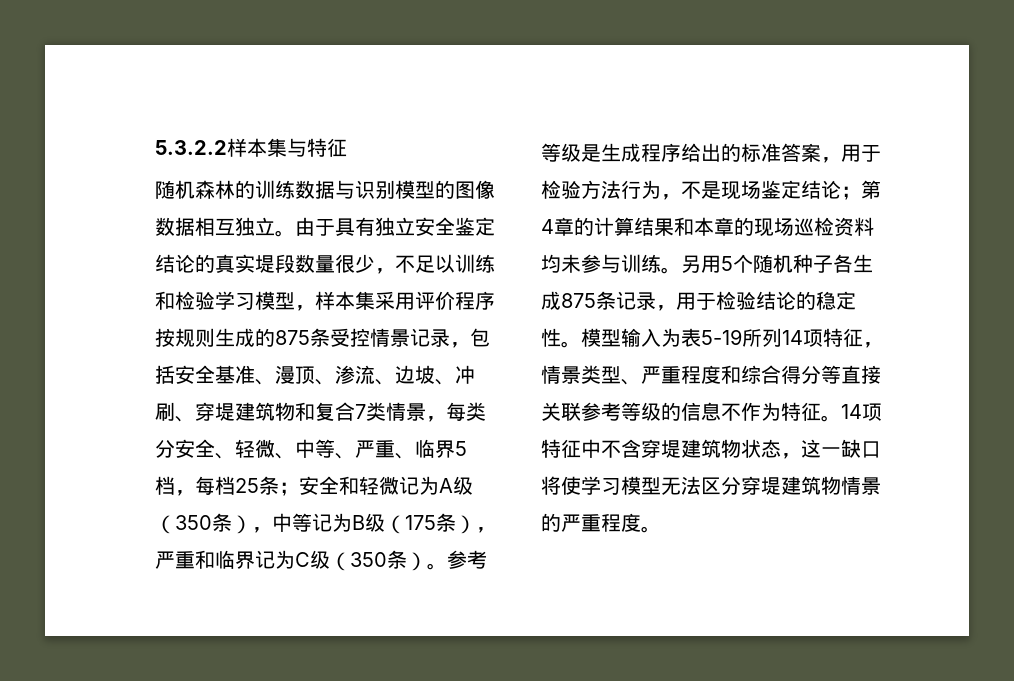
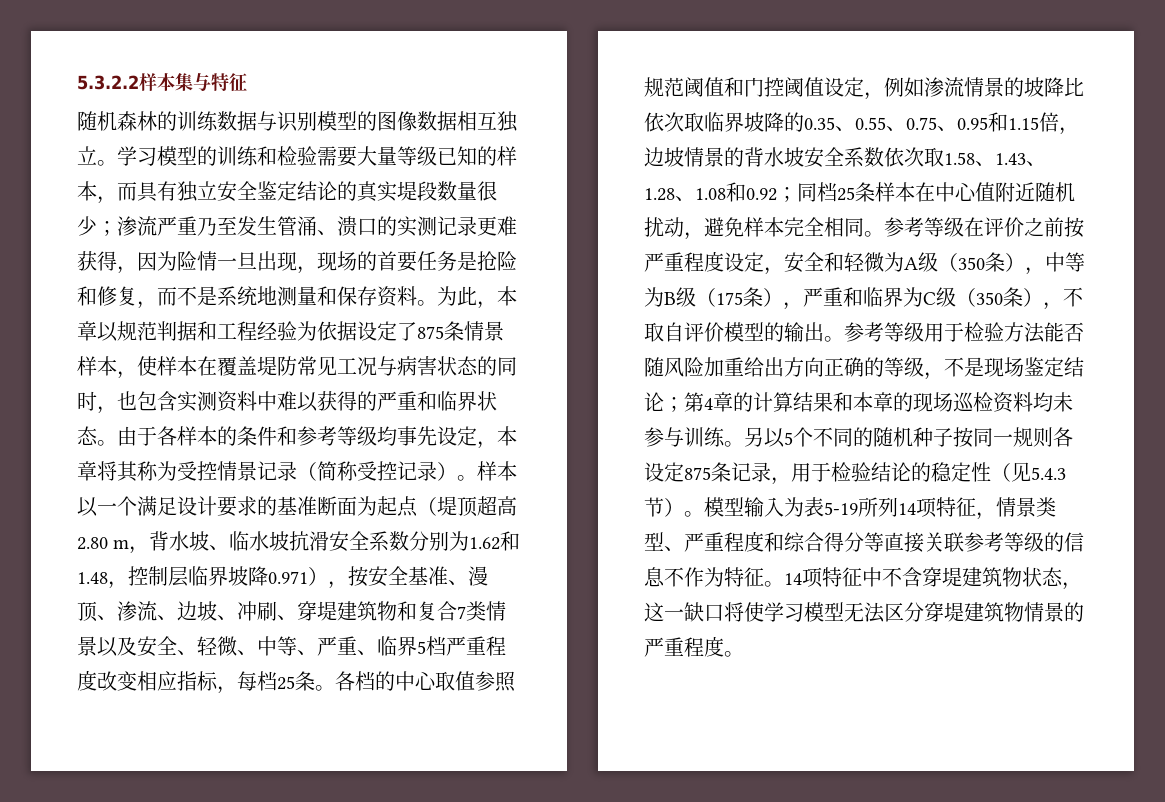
- 由于具有独立安全鉴定结论的真实堤段数量很少，不足以训练和检验学习模型，样本集采用评价程序按规则生成的875条受控情景记录，包括安全基准、漫顶、渗流、边坡、冲刷、穿堤建筑物和复合7类情景，每类分安全、轻微、中等、严重、临界5档，每档25条；安全和轻微记为A级（350条），中等记为B级（175条），严重和临界记为C级（350条）。参考等级是生成程序给出的标准答案，用于检验方法行为，不是现场鉴定结论；
+ 学习模型的训练和检验需要大量等级已知的样本，而具有独立安全鉴定结论的真实堤段数量很少；渗流严重乃至发生管涌、溃口的实测记录更难获得，因为险情一旦出现，现场的首要任务是抢险和修复，而不是系统地测量和保存资料。为此，本章以规范判据和工程经验为依据设定了875条情景样本，使样本在覆盖堤防常见工况与病害状态的同时，也包含实测资料中难以获得的严重和临界状态。由于各样本的条件和参考等级均事先设定，本章将其称为受控情景记录（简称受控记录）。样本以一个满足设计要求的基准断面为起点（堤顶超高2.80 m，背水坡、临水坡抗滑安全系数分别为1.62和1.48，控制层临界坡降0.971），按安全基准、漫顶、渗流、边坡、冲刷、穿堤建筑物和复合7类情景以及安全、轻微、中等、严重、临界5档严重程度改变相应指标，每档25条。各档的中心取值参照规范阈值和门控阈值设定，例如渗流情景的坡降比依次取临界坡降的0.35、0.55、0.75、0.95和1.15倍，边坡情景的背水坡安全系数依次取1.58、1.43、1.28、1.08和0.92；同档25条样本在中心值附近随机扰动，避免样本完全相同。参考等级在评价之前按严重程度设定，安全和轻微为A级（350条），中等为B级（175条），严重和临界为C级（350条），不取自评价模型的输出。参考等级用于检验方法能否随风险加重给出方向正确的等级，不是现场鉴定结论；
- 另用5个随机种子各生成875条记录，用于检验结论的稳定性。
+ 另以5个不同的随机种子按同一规则各设定875条记录，用于检验结论的稳定性（见5.4.3节）。

